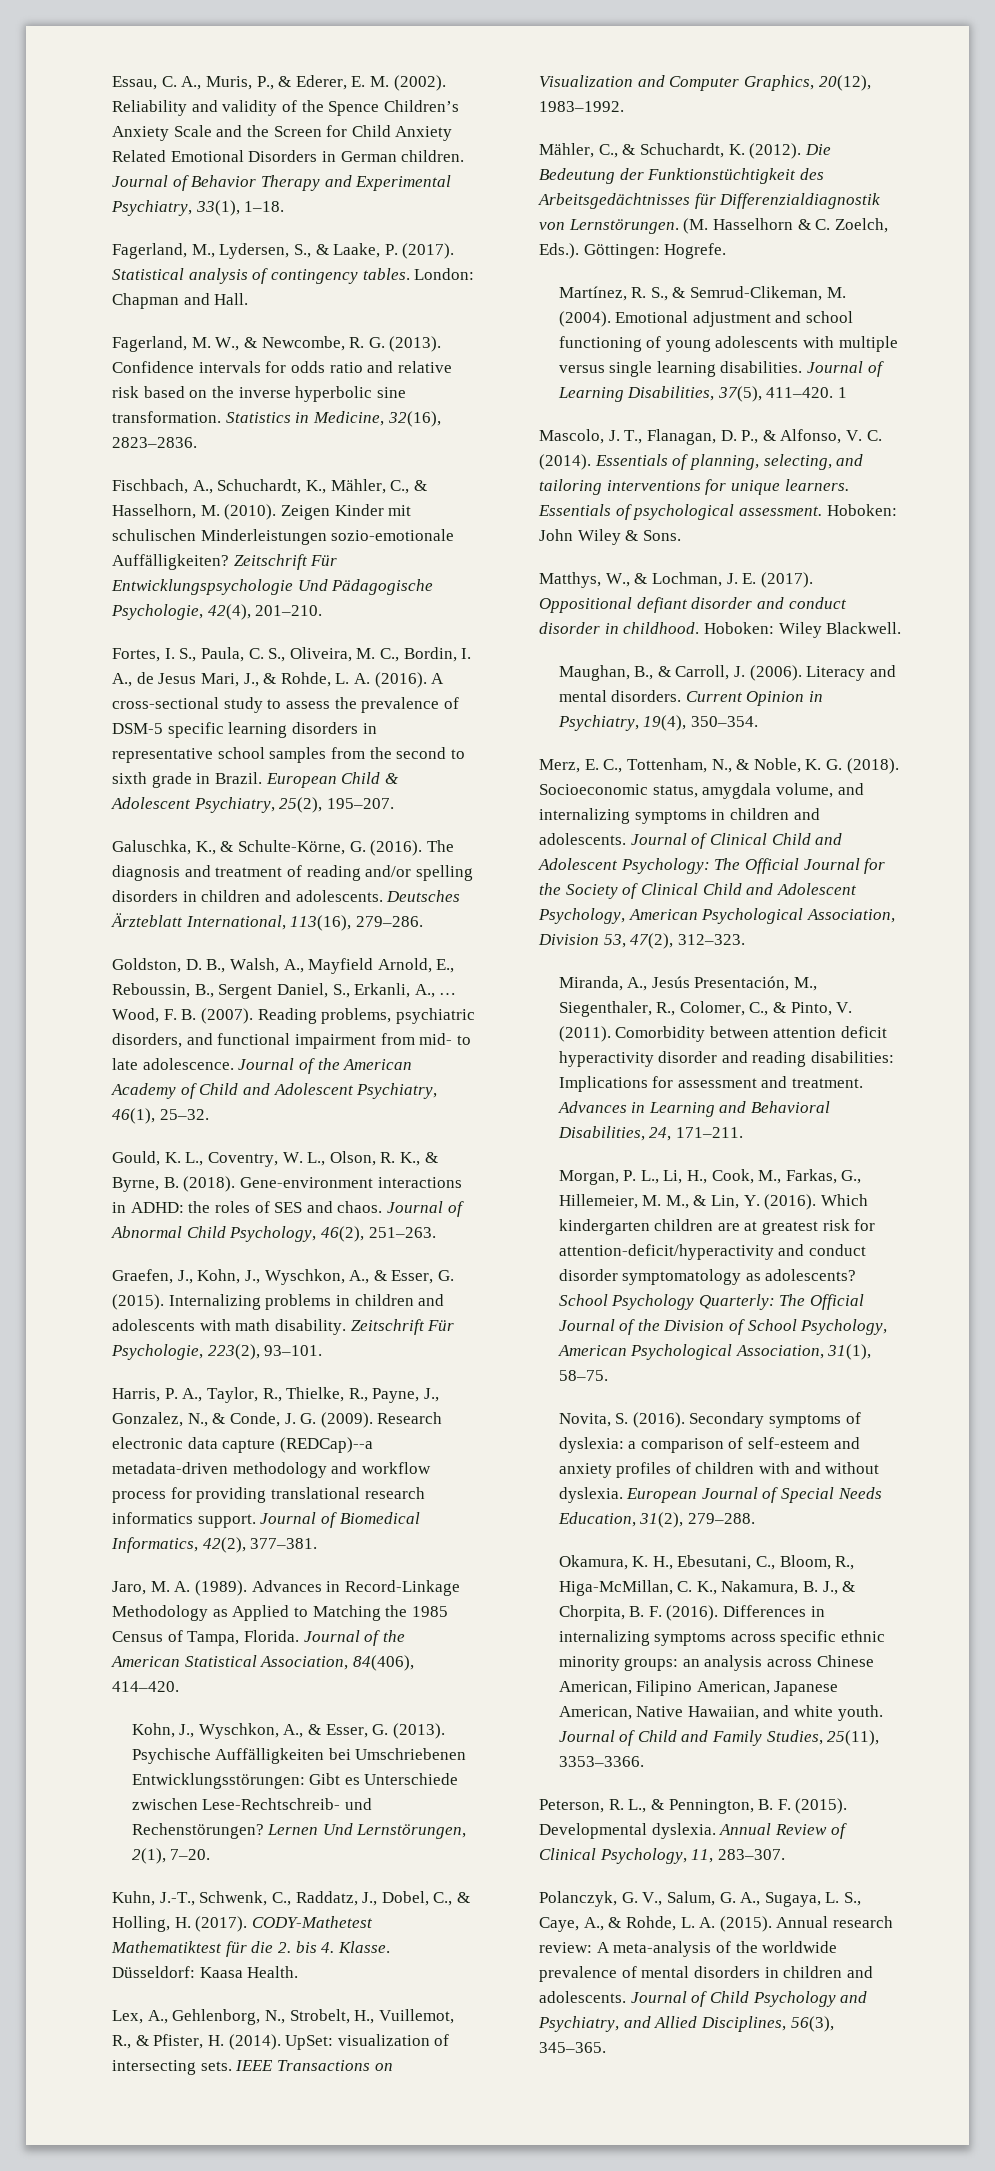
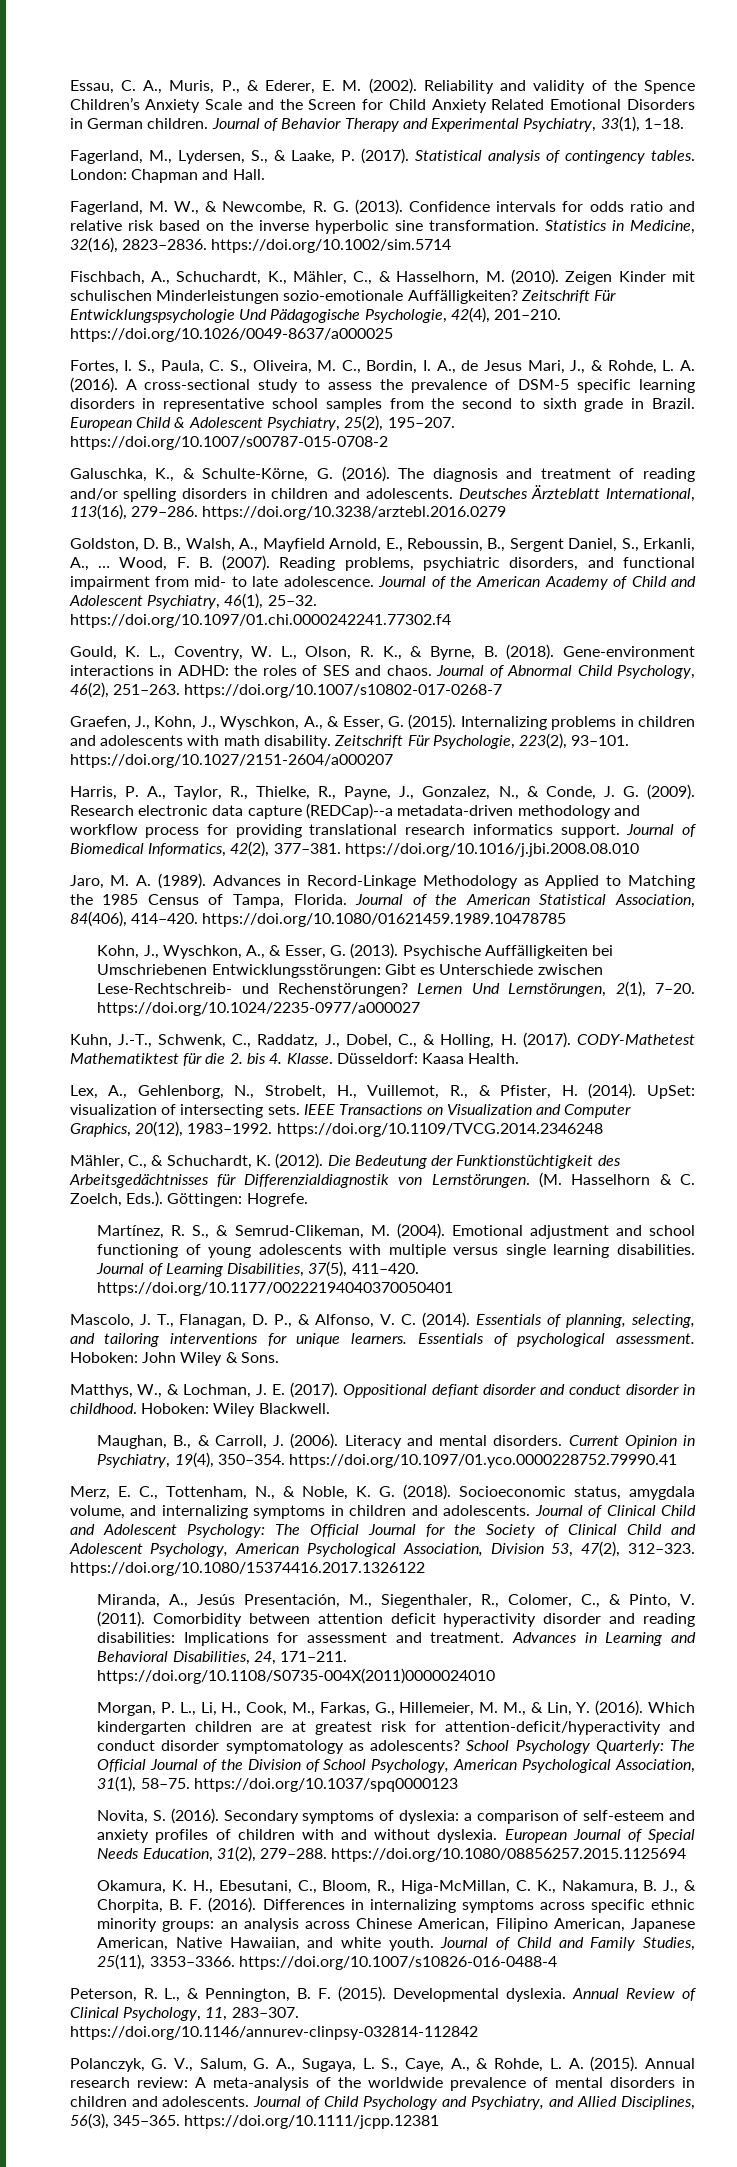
- Statistics in Medicine, 32(16), 2823–2836.
+ Statistics in Medicine, 32(16), 2823–2836. https://doi.org/10.1002/sim.5714
- Zeitschrift Für Entwicklungspsychologie Und Pädagogische Psychologie, 42(4), 201–210.
+ Zeitschrift Für Entwicklungspsychologie Und Pädagogische Psychologie, 42(4), 201–210. https://doi.org/10.1026/0049-8637/a000025
- European Child & Adolescent Psychiatry, 25(2), 195–207.
+ European Child & Adolescent Psychiatry, 25(2), 195–207. https://doi.org/10.1007/s00787-015-0708-2
- Deutsches Ärzteblatt International, 113(16), 279–286.
+ Deutsches Ärzteblatt International, 113(16), 279–286. https://doi.org/10.3238/arztebl.2016.0279
- Journal of the American Academy of Child and Adolescent Psychiatry, 46(1), 25–32.
+ Journal of the American Academy of Child and Adolescent Psychiatry, 46(1), 25–32. https://doi.org/10.1097/01.chi.0000242241.77302.f4
- Journal of Abnormal Child Psychology, 46(2), 251–263.
+ Journal of Abnormal Child Psychology, 46(2), 251–263. https://doi.org/10.1007/s10802-017-0268-7
- Zeitschrift Für Psychologie, 223(2), 93–101.
+ Zeitschrift Für Psychologie, 223(2), 93–101. https://doi.org/10.1027/2151-2604/a000207
- Journal of Biomedical Informatics, 42(2), 377–381.
+ Journal of Biomedical Informatics, 42(2), 377–381. https://doi.org/10.1016/j.jbi.2008.08.010
- Journal of the American Statistical Association, 84(406), 414–420.
+ Journal of the American Statistical Association, 84(406), 414–420. https://doi.org/10.1080/01621459.1989.10478785
- Lernen Und Lernstörungen, 2(1), 7–20.
+ Lernen Und Lernstörungen, 2(1), 7–20. https://doi.org/10.1024/2235-0977/a000027
- IEEE Transactions on Visualization and Computer Graphics, 20(12), 1983–1992.
+ IEEE Transactions on Visualization and Computer Graphics, 20(12), 1983–1992. https://doi.org/10.1109/TVCG.2014.2346248
- Journal of Learning Disabilities, 37(5), 411–420. 1
+ Journal of Learning Disabilities, 37(5), 411–420. https://doi.org/10.1177/00222194040370050401
- Current Opinion in Psychiatry, 19(4), 350–354.
+ Current Opinion in Psychiatry, 19(4), 350–354. https://doi.org/10.1097/01.yco.0000228752.79990.41
- Journal of Clinical Child and Adolescent Psychology: The Official Journal for the Society of Clinical Child and Adolescent Psychology, American Psychological Association, Division 53, 47(2), 312–323.
+ Journal of Clinical Child and Adolescent Psychology: The Official Journal for the Society of Clinical Child and Adolescent Psychology, American Psychological Association, Division 53, 47(2), 312–323. https://doi.org/10.1080/15374416.2017.1326122
- Advances in Learning and Behavioral Disabilities, 24, 171–211.
+ Advances in Learning and Behavioral Disabilities, 24, 171–211. https://doi.org/10.1108/S0735-004X(2011)0000024010
- School Psychology Quarterly: The Official Journal of the Division of School Psychology, American Psychological Association, 31(1), 58–75.
+ School Psychology Quarterly: The Official Journal of the Division of School Psychology, American Psychological Association, 31(1), 58–75. https://doi.org/10.1037/spq0000123
- European Journal of Special Needs Education, 31(2), 279–288.
+ European Journal of Special Needs Education, 31(2), 279–288. https://doi.org/10.1080/08856257.2015.1125694
- Journal of Child and Family Studies, 25(11), 3353–3366.
+ Journal of Child and Family Studies, 25(11), 3353–3366. https://doi.org/10.1007/s10826-016-0488-4
- Annual Review of Clinical Psychology, 11, 283–307.
+ Annual Review of Clinical Psychology, 11, 283–307. https://doi.org/10.1146/annurev-clinpsy-032814-112842
- Journal of Child Psychology and Psychiatry, and Allied Disciplines, 56(3), 345–365.
+ Journal of Child Psychology and Psychiatry, and Allied Disciplines, 56(3), 345–365. https://doi.org/10.1111/jcpp.12381

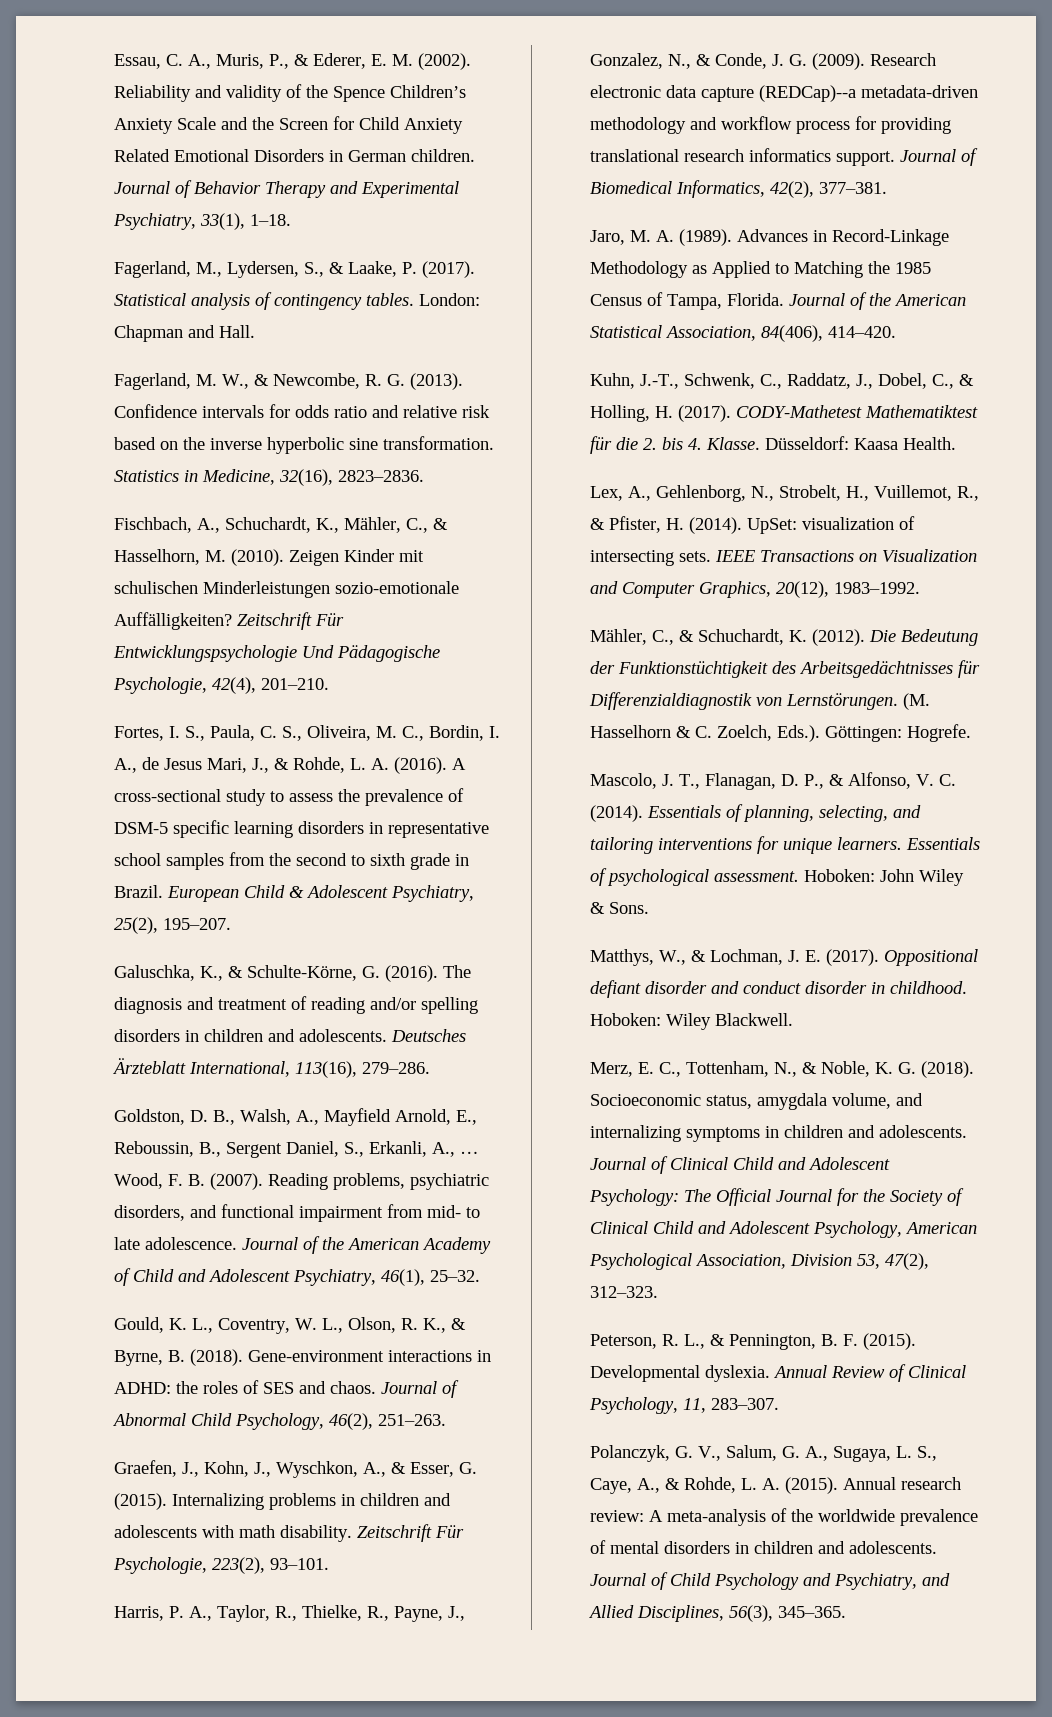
- Statistics in Medicine, 32(16), 2823–2836. https://doi.org/10.1002/sim.5714
+ Statistics in Medicine, 32(16), 2823–2836.
- Zeitschrift Für Entwicklungspsychologie Und Pädagogische Psychologie, 42(4), 201–210. https://doi.org/10.1026/0049-8637/a000025
+ Zeitschrift Für Entwicklungspsychologie Und Pädagogische Psychologie, 42(4), 201–210.
- European Child & Adolescent Psychiatry, 25(2), 195–207. https://doi.org/10.1007/s00787-015-0708-2
+ European Child & Adolescent Psychiatry, 25(2), 195–207.
- Deutsches Ärzteblatt International, 113(16), 279–286. https://doi.org/10.3238/arztebl.2016.0279
+ Deutsches Ärzteblatt International, 113(16), 279–286.
- Journal of the American Academy of Child and Adolescent Psychiatry, 46(1), 25–32. https://doi.org/10.1097/01.chi.0000242241.77302.f4
+ Journal of the American Academy of Child and Adolescent Psychiatry, 46(1), 25–32.
- Journal of Abnormal Child Psychology, 46(2), 251–263. https://doi.org/10.1007/s10802-017-0268-7
+ Journal of Abnormal Child Psychology, 46(2), 251–263.
- Zeitschrift Für Psychologie, 223(2), 93–101. https://doi.org/10.1027/2151-2604/a000207
+ Zeitschrift Für Psychologie, 223(2), 93–101.
- Journal of Biomedical Informatics, 42(2), 377–381. https://doi.org/10.1016/j.jbi.2008.08.010
+ Journal of Biomedical Informatics, 42(2), 377–381.
- Journal of the American Statistical Association, 84(406), 414–420. https://doi.org/10.1080/01621459.1989.10478785
- Kohn, J., Wyschkon, A., & Esser, G. (2013). Psychische Auffälligkeiten bei Umschriebenen Entwicklungsstörungen: Gibt es Unterschiede zwischen Lese-Rechtschreib- und Rechenstörungen? Lernen Und Lernstörungen, 2(1), 7–20. https://doi.org/10.1024/2235-0977/a000027
+ Journal of the American Statistical Association, 84(406), 414–420.
- IEEE Transactions on Visualization and Computer Graphics, 20(12), 1983–1992. https://doi.org/10.1109/TVCG.2014.2346248
+ IEEE Transactions on Visualization and Computer Graphics, 20(12), 1983–1992.
- Martínez, R. S., & Semrud-Clikeman, M. (2004). Emotional adjustment and school functioning of young adolescents with multiple versus single learning disabilities. Journal of Learning Disabilities, 37(5), 411–420. https://doi.org/10.1177/00222194040370050401
- Maughan, B., & Carroll, J. (2006). Literacy and mental disorders. Current Opinion in Psychiatry, 19(4), 350–354. https://doi.org/10.1097/01.yco.0000228752.79990.41
- Journal of Clinical Child and Adolescent Psychology: The Official Journal for the Society of Clinical Child and Adolescent Psychology, American Psychological Association, Division 53, 47(2), 312–323. https://doi.org/10.1080/15374416.2017.1326122
- Miranda, A., Jesús Presentación, M., Siegenthaler, R., Colomer, C., & Pinto, V. (2011). Comorbidity between attention deficit hyperactivity disorder and reading disabilities: Implications for assessment and treatment. Advances in Learning and Behavioral Disabilities, 24, 171–211. https://doi.org/10.1108/S0735-004X(2011)0000024010
- Morgan, P. L., Li, H., Cook, M., Farkas, G., Hillemeier, M. M., & Lin, Y. (2016). Which kindergarten children are at greatest risk for attention-deficit/hyperactivity and conduct disorder symptomatology as adolescents? School Psychology Quarterly: The Official Journal of the Division of School Psychology, American Psychological Association, 31(1), 58–75. https://doi.org/10.1037/spq0000123
- Novita, S. (2016). Secondary symptoms of dyslexia: a comparison of self-esteem and anxiety profiles of children with and without dyslexia. European Journal of Special Needs Education, 31(2), 279–288. https://doi.org/10.1080/08856257.2015.1125694
- Okamura, K. H., Ebesutani, C., Bloom, R., Higa-McMillan, C. K., Nakamura, B. J., & Chorpita, B. F. (2016). Differences in internalizing symptoms across specific ethnic minority groups: an analysis across Chinese American, Filipino American, Japanese American, Native Hawaiian, and white youth. Journal of Child and Family Studies, 25(11), 3353–3366. https://doi.org/10.1007/s10826-016-0488-4
+ Journal of Clinical Child and Adolescent Psychology: The Official Journal for the Society of Clinical Child and Adolescent Psychology, American Psychological Association, Division 53, 47(2), 312–323.
- Annual Review of Clinical Psychology, 11, 283–307. https://doi.org/10.1146/annurev-clinpsy-032814-112842
+ Annual Review of Clinical Psychology, 11, 283–307.
- Journal of Child Psychology and Psychiatry, and Allied Disciplines, 56(3), 345–365. https://doi.org/10.1111/jcpp.12381
+ Journal of Child Psychology and Psychiatry, and Allied Disciplines, 56(3), 345–365.

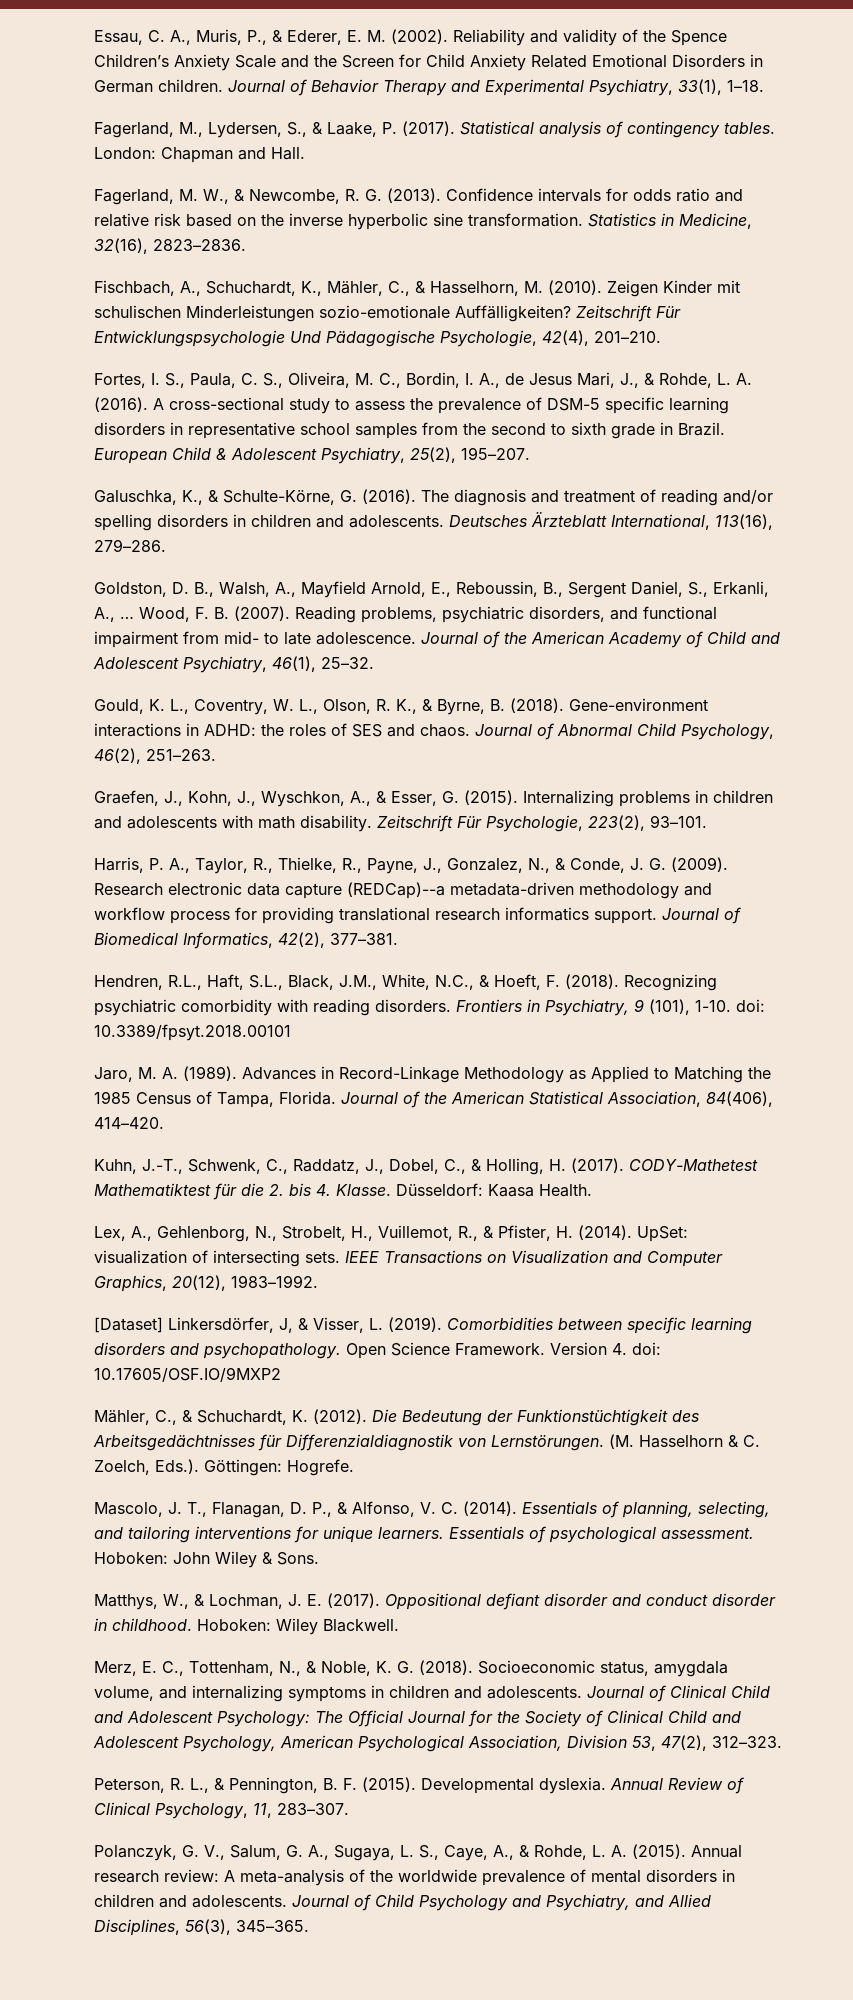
+ Hendren, R.L., Haft, S.L., Black, J.M., White, N.C., & Hoeft, F. (2018). Recognizing psychiatric comorbidity with reading disorders. Frontiers in Psychiatry, 9 (101), 1-10. doi: 10.3389/fpsyt.2018.00101
+ [Dataset] Linkersdörfer, J, & Visser, L. (2019). Comorbidities between specific learning disorders and psychopathology. Open Science Framework. Version 4. doi: 10.17605/OSF.IO/9MXP2

